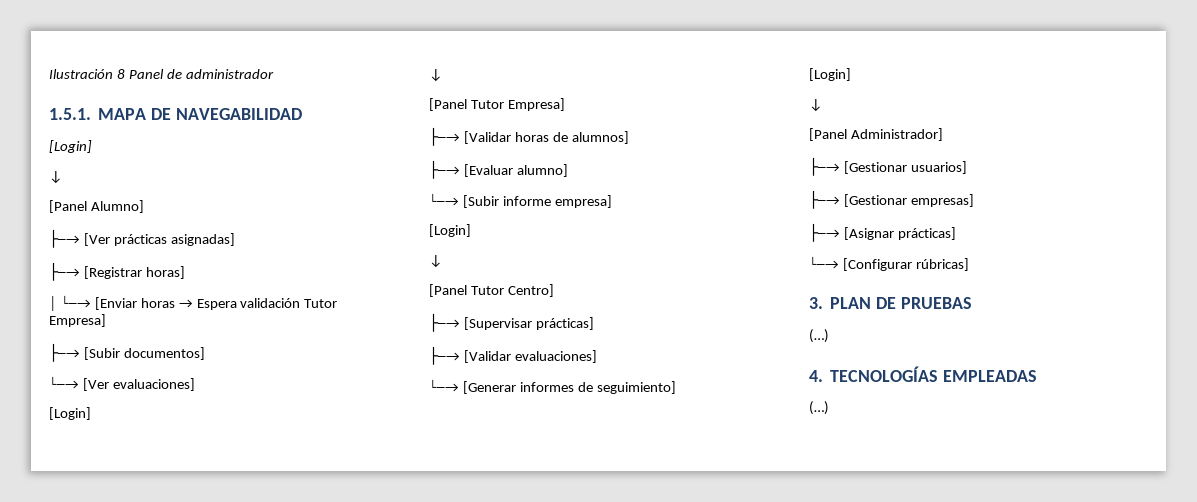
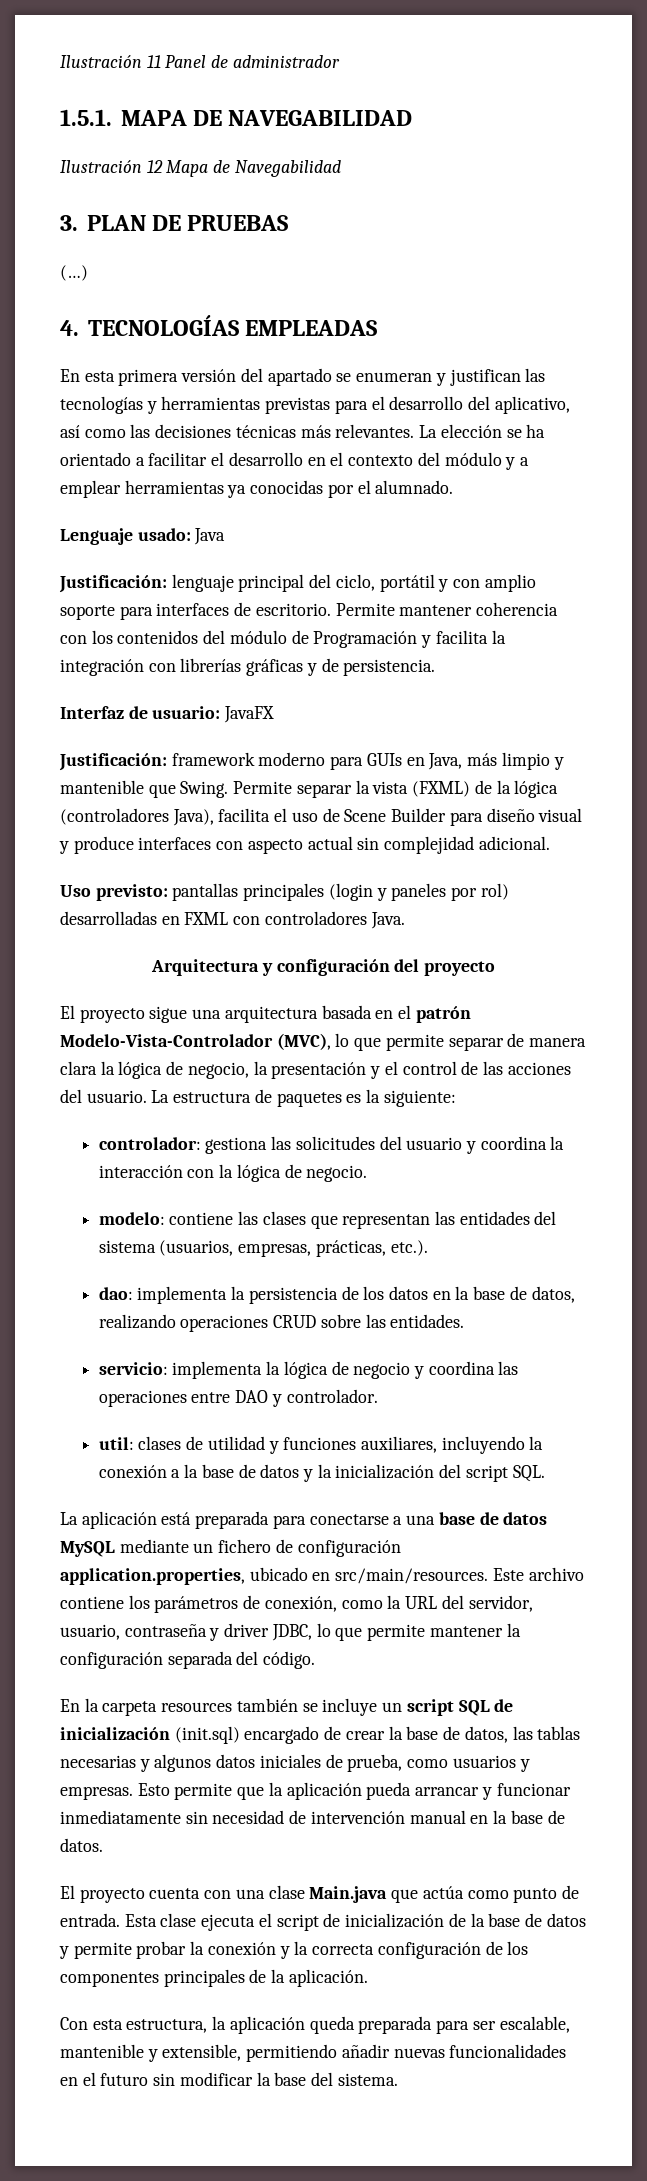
- Ilustración 8 Panel de administrador
+ Ilustración 11 Panel de administrador
  1.5.1. MAPA DE NAVEGABILIDAD
- [Login]
- ↓
- [Panel Alumno]
- ├─→ [Ver prácticas asignadas]
- ├─→ [Registrar horas]
- │ └─→ [Enviar horas → Espera validación Tutor Empresa]
- ├─→ [Subir documentos]
- └─→ [Ver evaluaciones]
- [Login]
- ↓
- [Panel Tutor Empresa]
- ├─→ [Validar horas de alumnos]
- ├─→ [Evaluar alumno]
- └─→ [Subir informe empresa]
- [Login]
- ↓
- [Panel Tutor Centro]
- ├─→ [Supervisar prácticas]
- ├─→ [Validar evaluaciones]
- └─→ [Generar informes de seguimiento]
- [Login]
- ↓
- [Panel Administrador]
- ├─→ [Gestionar usuarios]
- ├─→ [Gestionar empresas]
- ├─→ [Asignar prácticas]
- └─→ [Configurar rúbricas]
+ Ilustración 12 Mapa de Navegabilidad
  4. TECNOLOGÍAS EMPLEADAS
- (…)
+ En esta primera versión del apartado se enumeran y justifican las tecnologías y herramientas previstas para el desarrollo del aplicativo, así como las decisiones técnicas más relevantes. La elección se ha orientado a facilitar el desarrollo en el contexto del módulo y a emplear herramientas ya conocidas por el alumnado.
+ Lenguaje usado: Java
+ Justificación: lenguaje principal del ciclo, portátil y con amplio soporte para interfaces de escritorio. Permite mantener coherencia con los contenidos del módulo de Programación y facilita la integración con librerías gráficas y de persistencia.
+ Interfaz de usuario: JavaFX
+ Justificación: framework moderno para GUIs en Java, más limpio y mantenible que Swing. Permite separar la vista (FXML) de la lógica (controladores Java), facilita el uso de Scene Builder para diseño visual y produce interfaces con aspecto actual sin complejidad adicional.
+ Uso previsto: pantallas principales (login y paneles por rol) desarrolladas en FXML con controladores Java.
+ Arquitectura y configuración del proyecto
+ El proyecto sigue una arquitectura basada en el patrón Modelo-Vista-Controlador (MVC), lo que permite separar de manera clara la lógica de negocio, la presentación y el control de las acciones del usuario. La estructura de paquetes es la siguiente:
+ controlador: gestiona las solicitudes del usuario y coordina la interacción con la lógica de negocio.
+ modelo: contiene las clases que representan las entidades del sistema (usuarios, empresas, prácticas, etc.).
+ dao: implementa la persistencia de los datos en la base de datos, realizando operaciones CRUD sobre las entidades.
+ servicio: implementa la lógica de negocio y coordina las operaciones entre DAO y controlador.
+ util: clases de utilidad y funciones auxiliares, incluyendo la conexión a la base de datos y la inicialización del script SQL.
+ La aplicación está preparada para conectarse a una base de datos MySQL mediante un fichero de configuración application.properties, ubicado en src/main/resources. Este archivo contiene los parámetros de conexión, como la URL del servidor, usuario, contraseña y driver JDBC, lo que permite mantener la configuración separada del código.
+ En la carpeta resources también se incluye un script SQL de inicialización (init.sql) encargado de crear la base de datos, las tablas necesarias y algunos datos iniciales de prueba, como usuarios y empresas. Esto permite que la aplicación pueda arrancar y funcionar inmediatamente sin necesidad de intervención manual en la base de datos.
+ El proyecto cuenta con una clase Main.java que actúa como punto de entrada. Esta clase ejecuta el script de inicialización de la base de datos y permite probar la conexión y la correcta configuración de los componentes principales de la aplicación.
+ Con esta estructura, la aplicación queda preparada para ser escalable, mantenible y extensible, permitiendo añadir nuevas funcionalidades en el futuro sin modificar la base del sistema.

